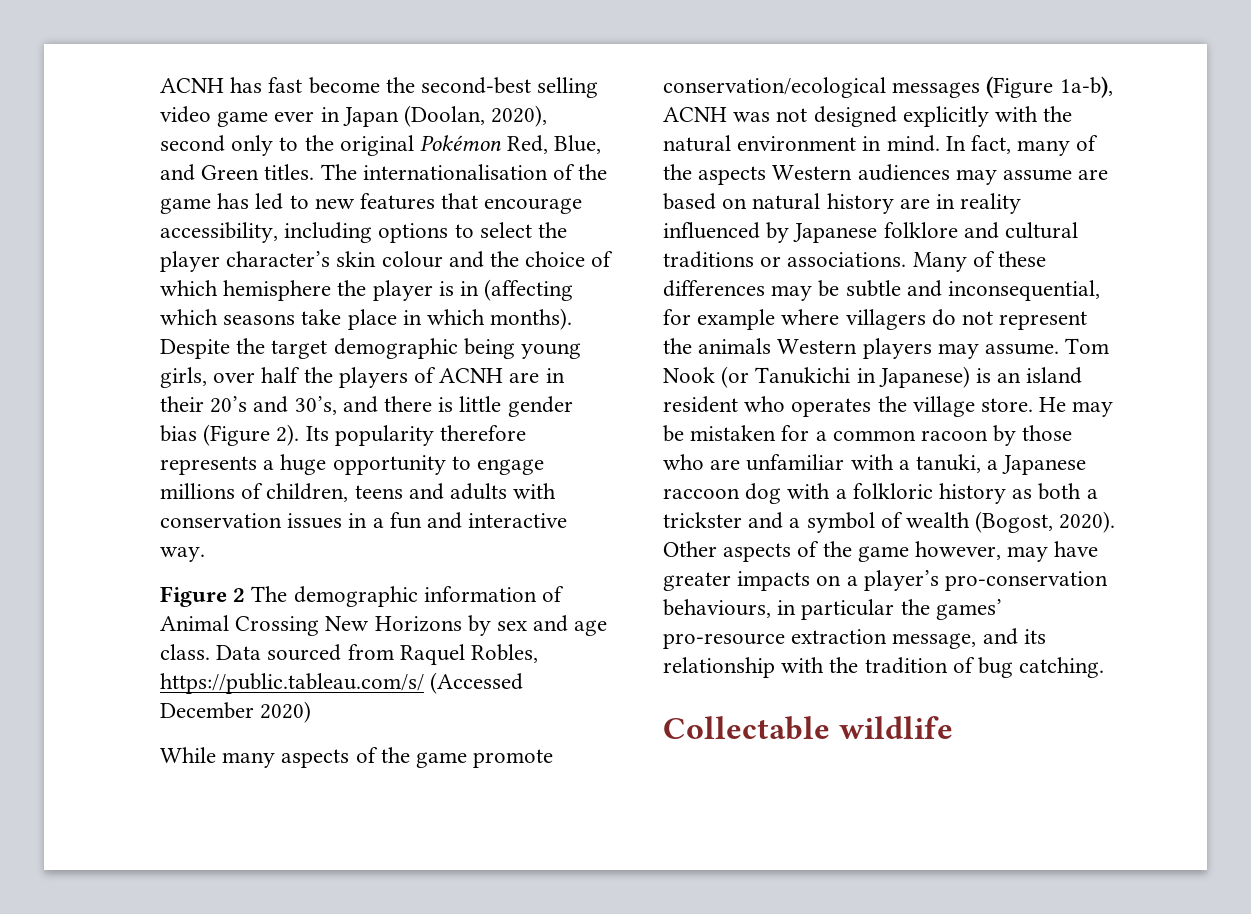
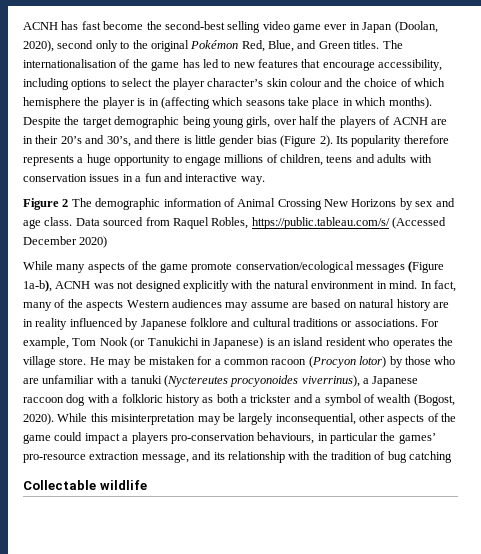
- Many of these differences may be subtle and inconsequential, for example where villagers do not represent the animals Western players may assume. Tom Nook (or Tanukichi in Japanese) is an island resident who operates the village store.
+ For example, Tom Nook (or Tanukichi in Japanese) is an island resident who operates the village store.
- He may be mistaken for a common racoon by those who are unfamiliar with a tanuki, a Japanese raccoon dog with a folkloric history as both a trickster and a symbol of wealth (Bogost, 2020).
+ He may be mistaken for a common racoon (Procyon lotor) by those who are unfamiliar with a tanuki (Nyctereutes procyonoides viverrinus), a Japanese raccoon dog with a folkloric history as both a trickster and a symbol of wealth (Bogost, 2020).
- Other aspects of the game however, may have greater impacts on a player’s pro-conservation behaviours, in particular the games’ pro-resource extraction message, and its relationship with the tradition of bug catching.
+ While this misinterpretation may be largely inconsequential, other aspects of the game could impact a players pro-conservation behaviours, in particular the games’ pro-resource extraction message, and its relationship with the tradition of bug catching

